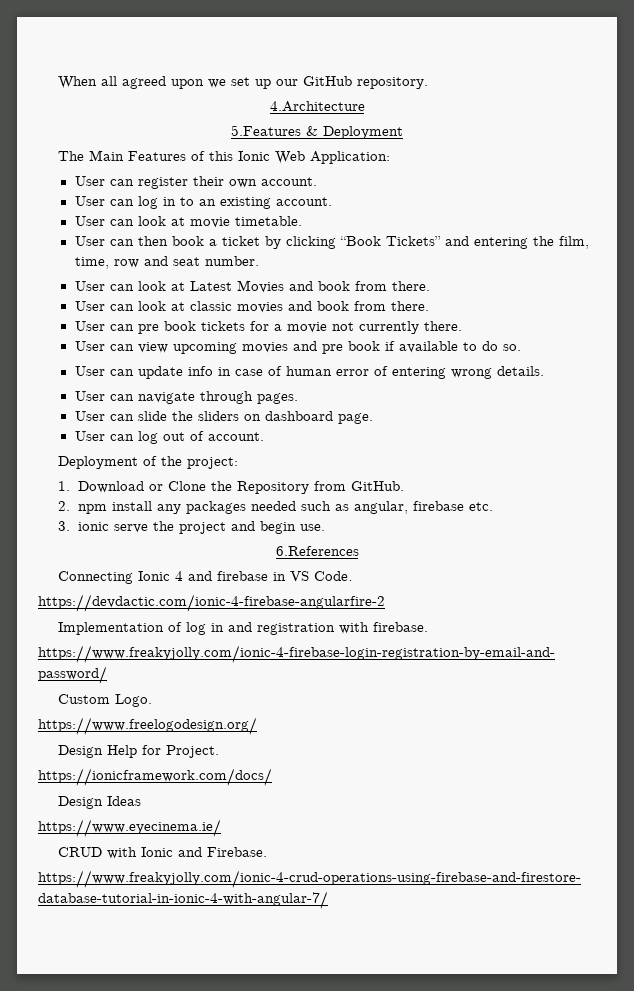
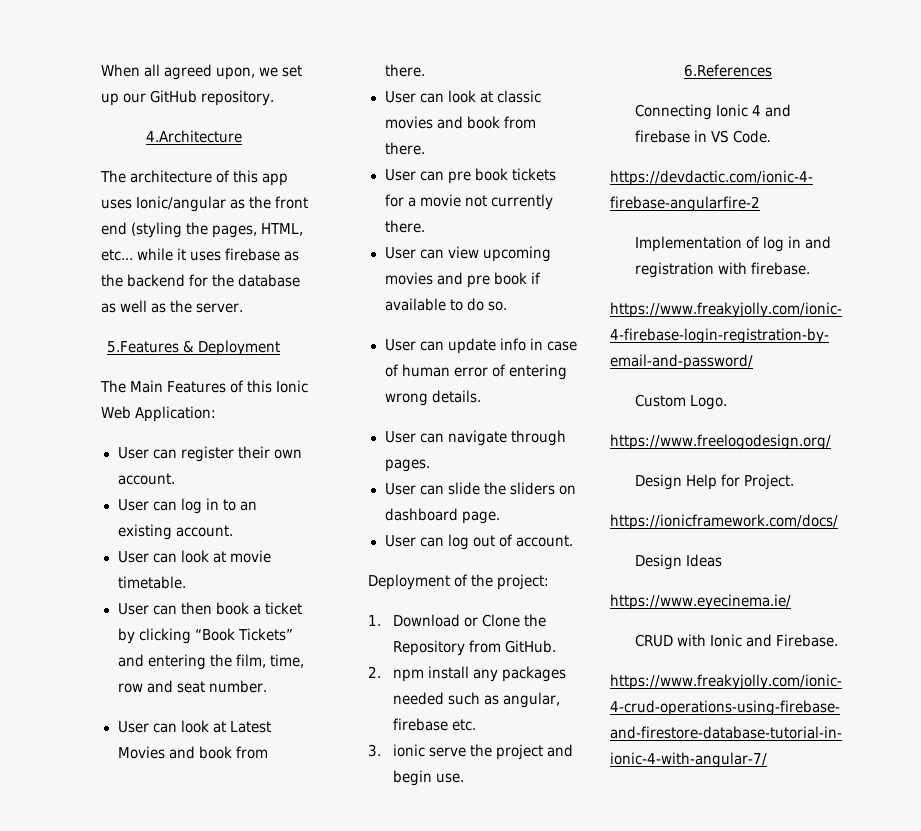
- When all agreed upon we set up our GitHub repository.
+ When all agreed upon, we set up our GitHub repository.
+ The architecture of this app uses Ionic/angular as the front end (styling the pages, HTML, etc... while it uses firebase as the backend for the database as well as the server.

